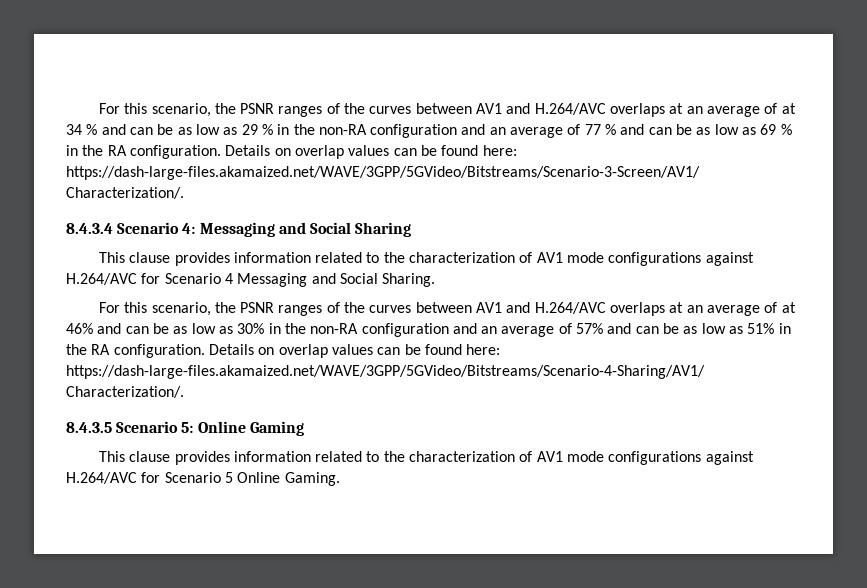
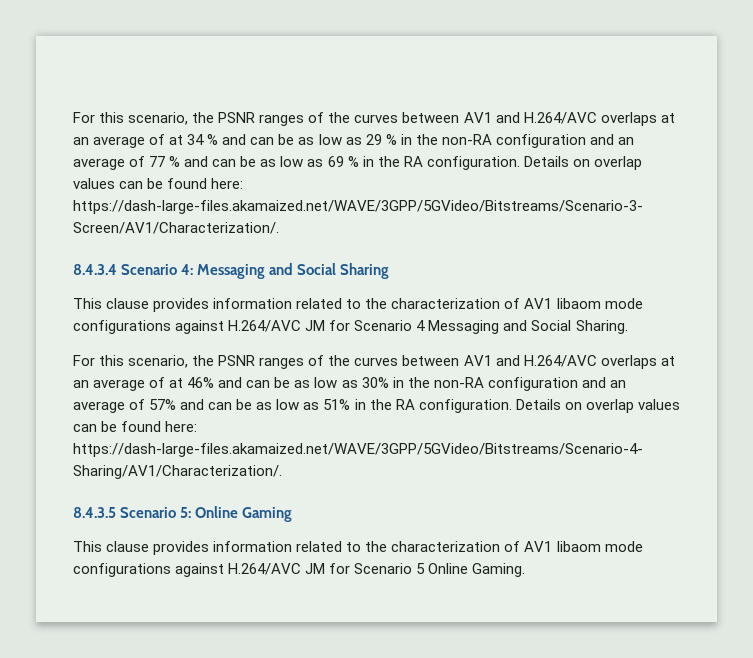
- This clause provides information related to the characterization of AV1 mode configurations against H.264/AVC for Scenario 4 Messaging and Social Sharing.
+ This clause provides information related to the characterization of AV1 libaom mode configurations against H.264/AVC JM for Scenario 4 Messaging and Social Sharing.
- This clause provides information related to the characterization of AV1 mode configurations against H.264/AVC for Scenario 5 Online Gaming.
+ This clause provides information related to the characterization of AV1 libaom mode configurations against H.264/AVC JM for Scenario 5 Online Gaming.

